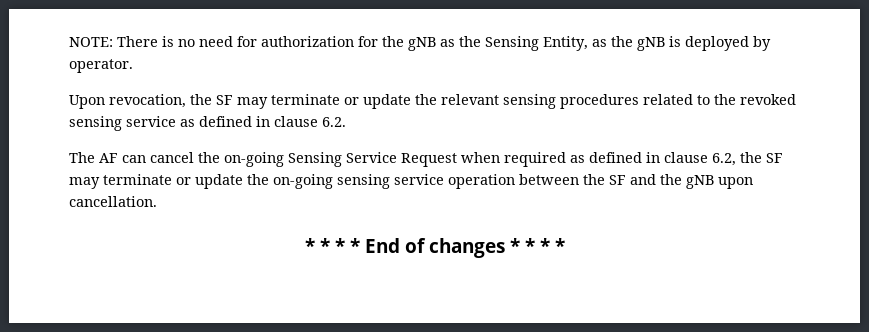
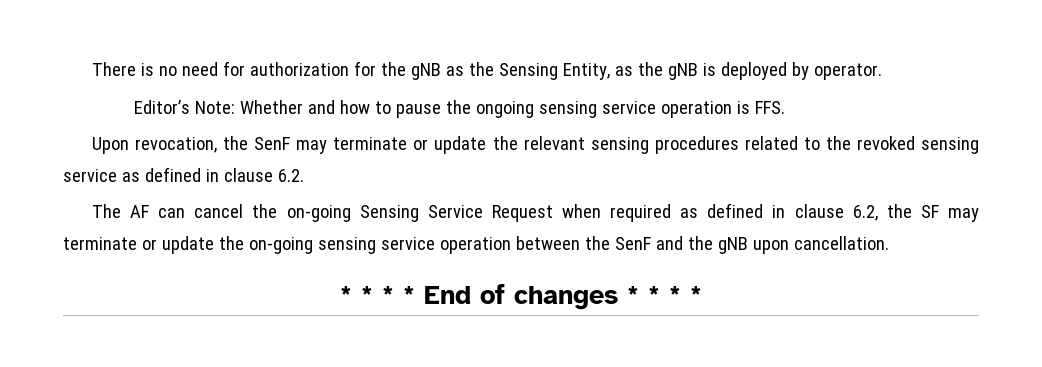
- NOTE: There is no need for authorization for the gNB as the Sensing Entity, as the gNB is deployed by operator.
+ There is no need for authorization for the gNB as the Sensing Entity, as the gNB is deployed by operator.
+ Editor’s Note: Whether and how to pause the ongoing sensing service operation is FFS.
- Upon revocation, the SF may terminate or update the relevant sensing procedures related to the revoked sensing service as defined in clause 6.2.
+ Upon revocation, the SenF may terminate or update the relevant sensing procedures related to the revoked sensing service as defined in clause 6.2.
- The AF can cancel the on-going Sensing Service Request when required as defined in clause 6.2, the SF may terminate or update the on-going sensing service operation between the SF and the gNB upon cancellation.
+ The AF can cancel the on-going Sensing Service Request when required as defined in clause 6.2, the SF may terminate or update the on-going sensing service operation between the SenF and the gNB upon cancellation.

